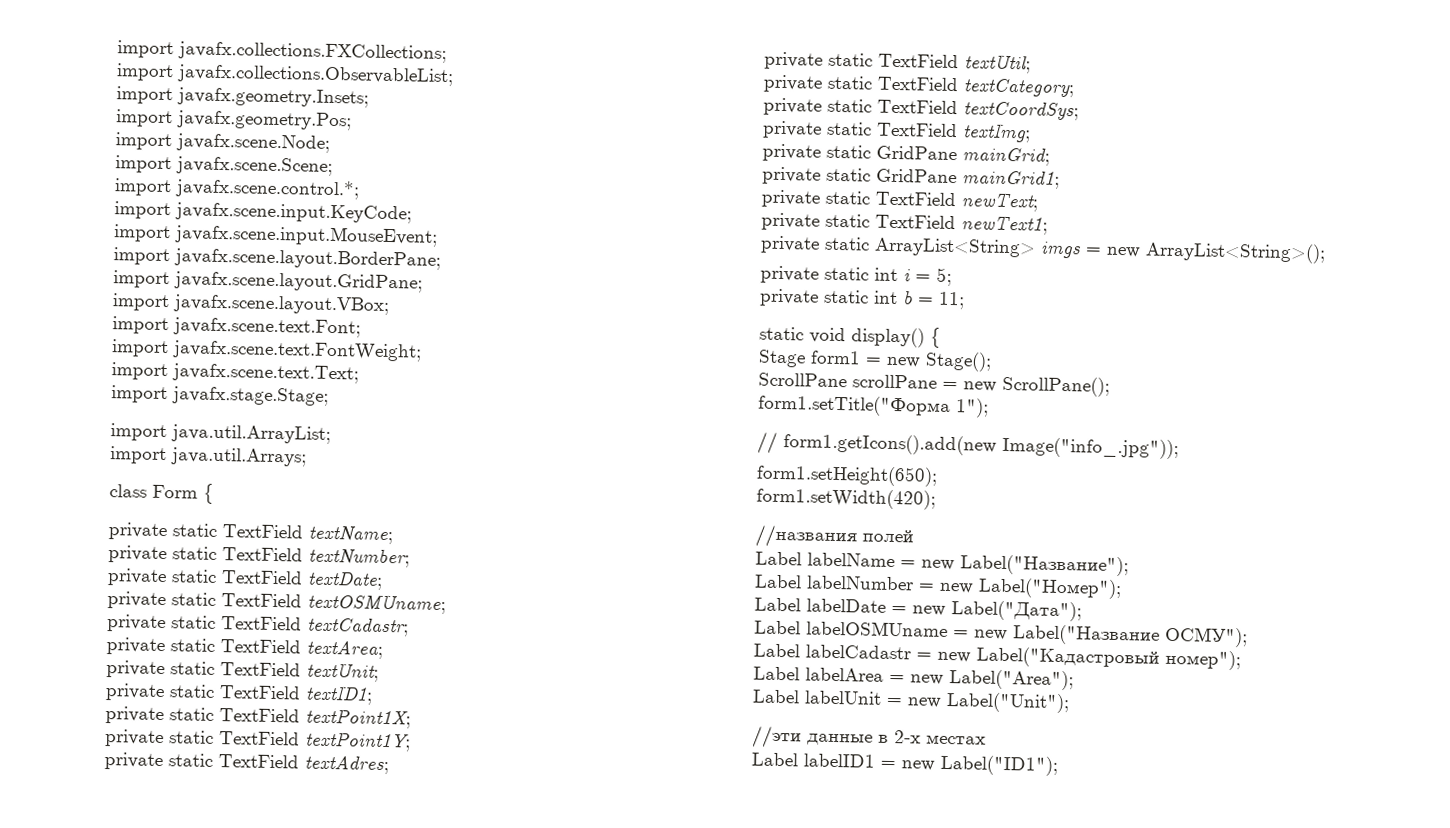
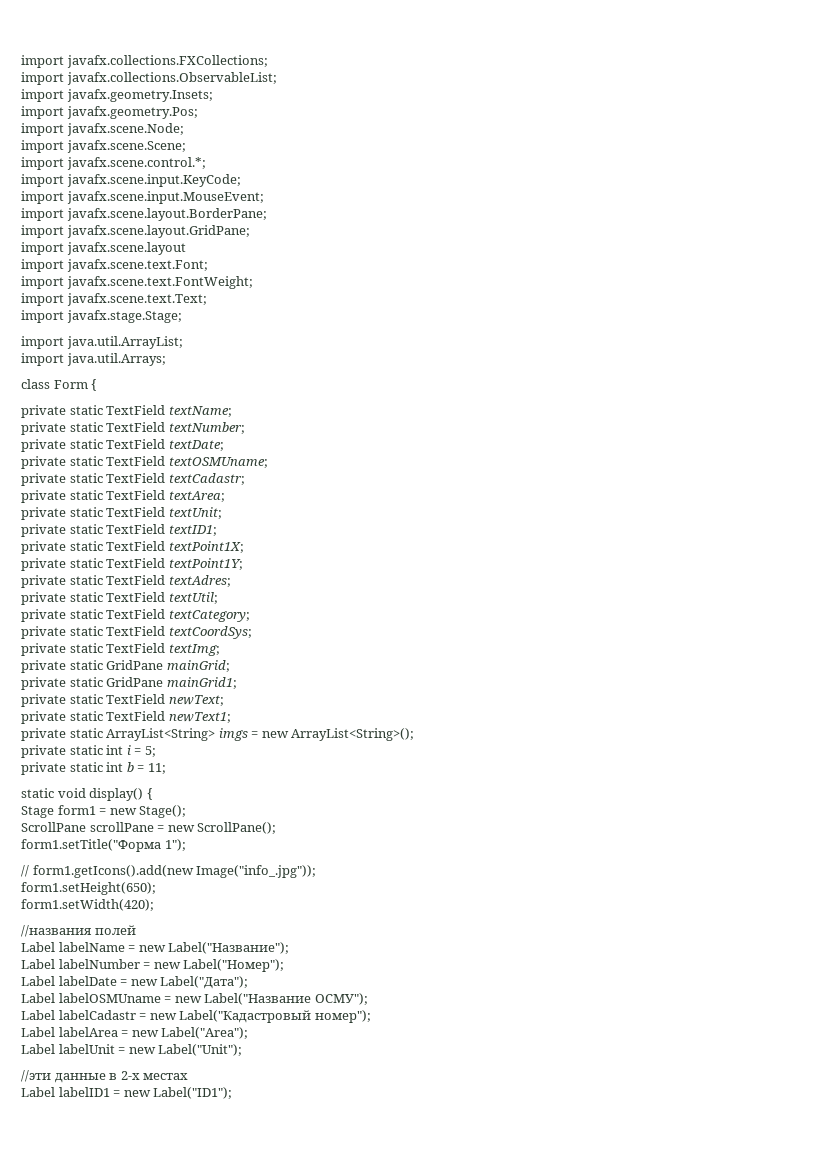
- import javafx.scene.layout.VBox;
+ import javafx.scene.layout

